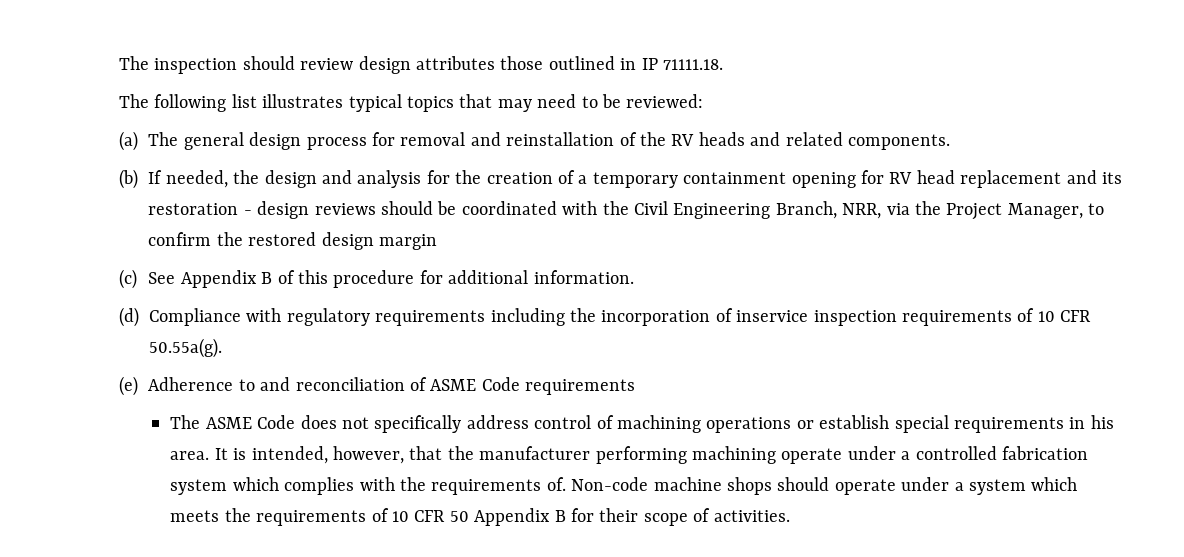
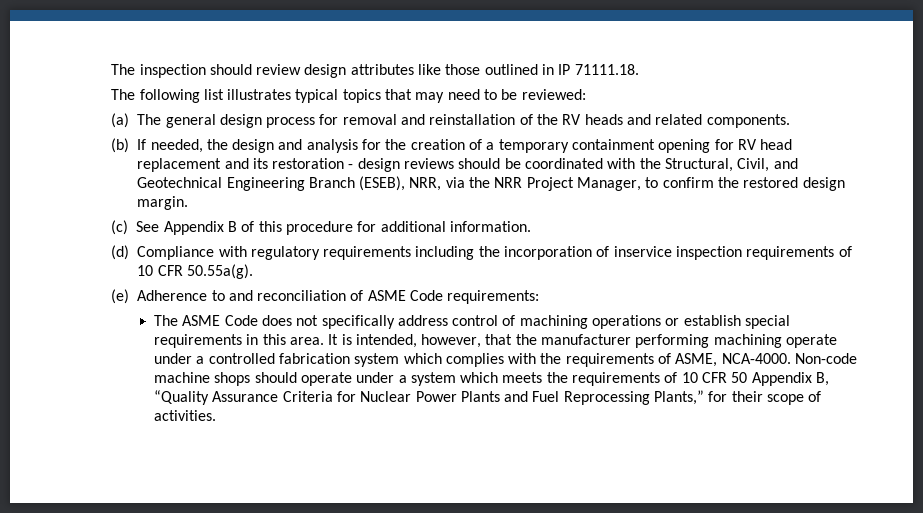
- The inspection should review design attributes those outlined in IP 71111.18.
+ The inspection should review design attributes like those outlined in IP 71111.18.
- (b) If needed, the design and analysis for the creation of a temporary containment opening for RV head replacement and its restoration - design reviews should be coordinated with the Civil Engineering Branch, NRR, via the Project Manager, to confirm the restored design margin
+ (b) If needed, the design and analysis for the creation of a temporary containment opening for RV head replacement and its restoration - design reviews should be coordinated with the Structural, Civil, and Geotechnical Engineering Branch (ESEB), NRR, via the NRR Project Manager, to confirm the restored design margin.
- (e) Adherence to and reconciliation of ASME Code requirements
+ (e) Adherence to and reconciliation of ASME Code requirements:
- The ASME Code does not specifically address control of machining operations or establish special requirements in his area.
+ The ASME Code does not specifically address control of machining operations or establish special requirements in this area.
- It is intended, however, that the manufacturer performing machining operate under a controlled fabrication system which complies with the requirements of.
+ It is intended, however, that the manufacturer performing machining operate under a controlled fabrication system which complies with the requirements of ASME, NCA-4000.
- Non-code machine shops should operate under a system which meets the requirements of 10 CFR 50 Appendix B for their scope of activities.
+ Non-code machine shops should operate under a system which meets the requirements of 10 CFR 50 Appendix B, “Quality Assurance Criteria for Nuclear Power Plants and Fuel Reprocessing Plants,” for their scope of activities.

